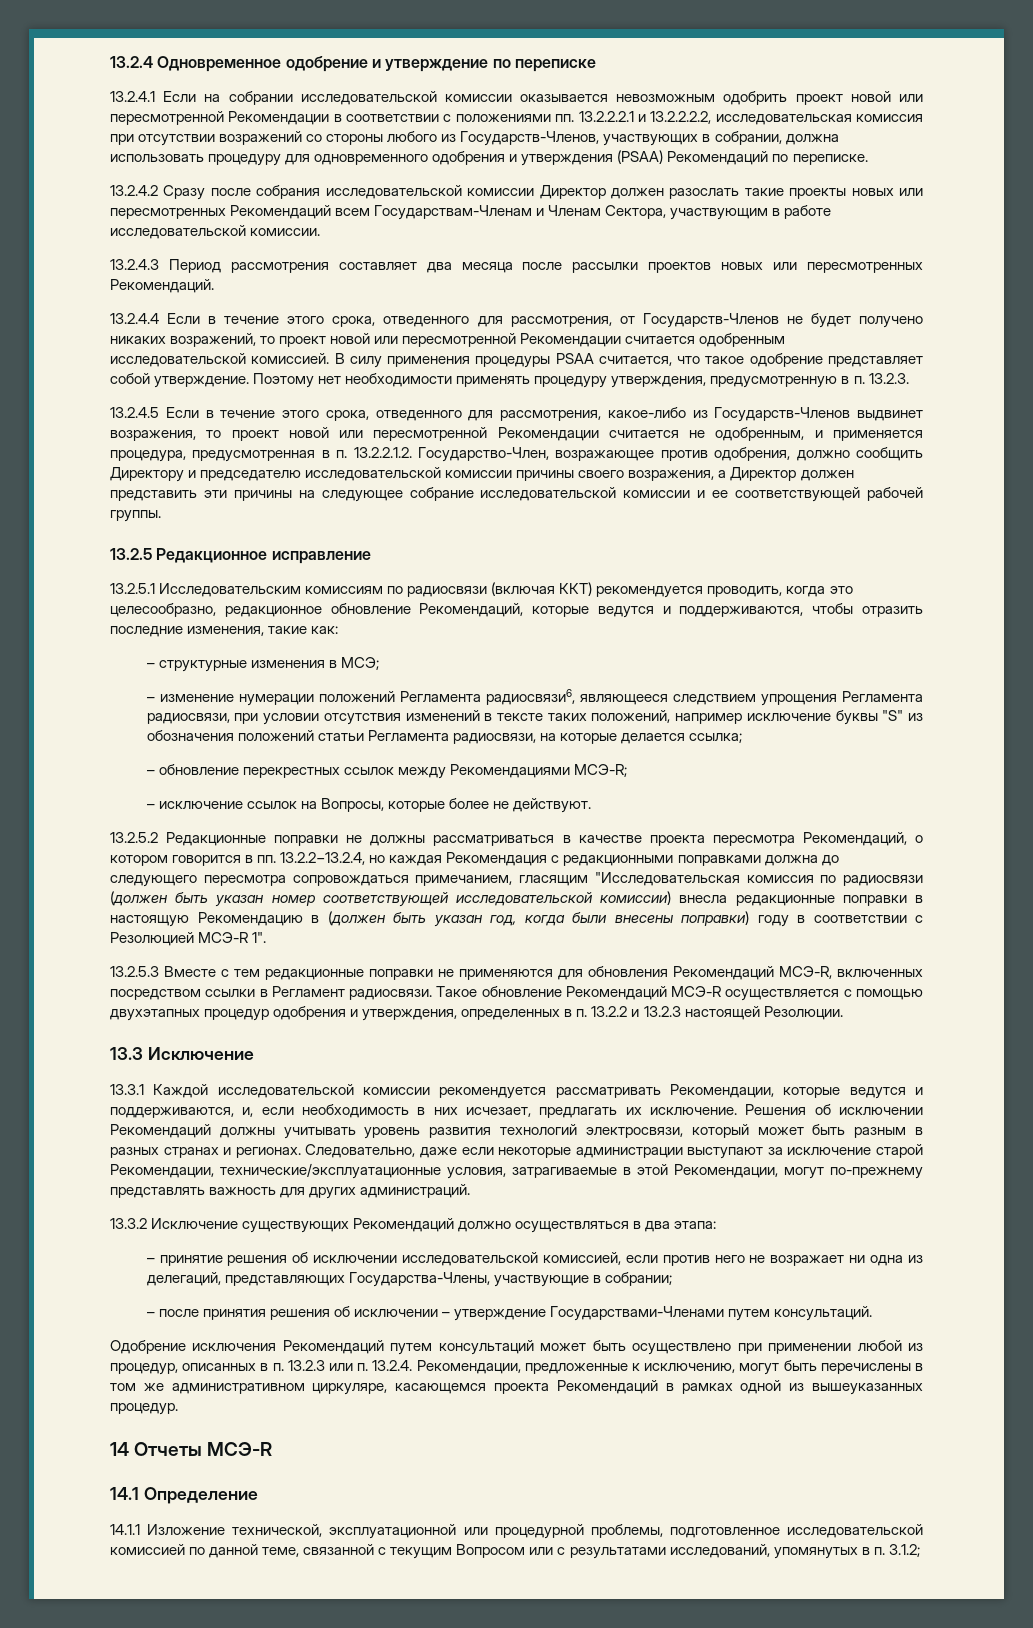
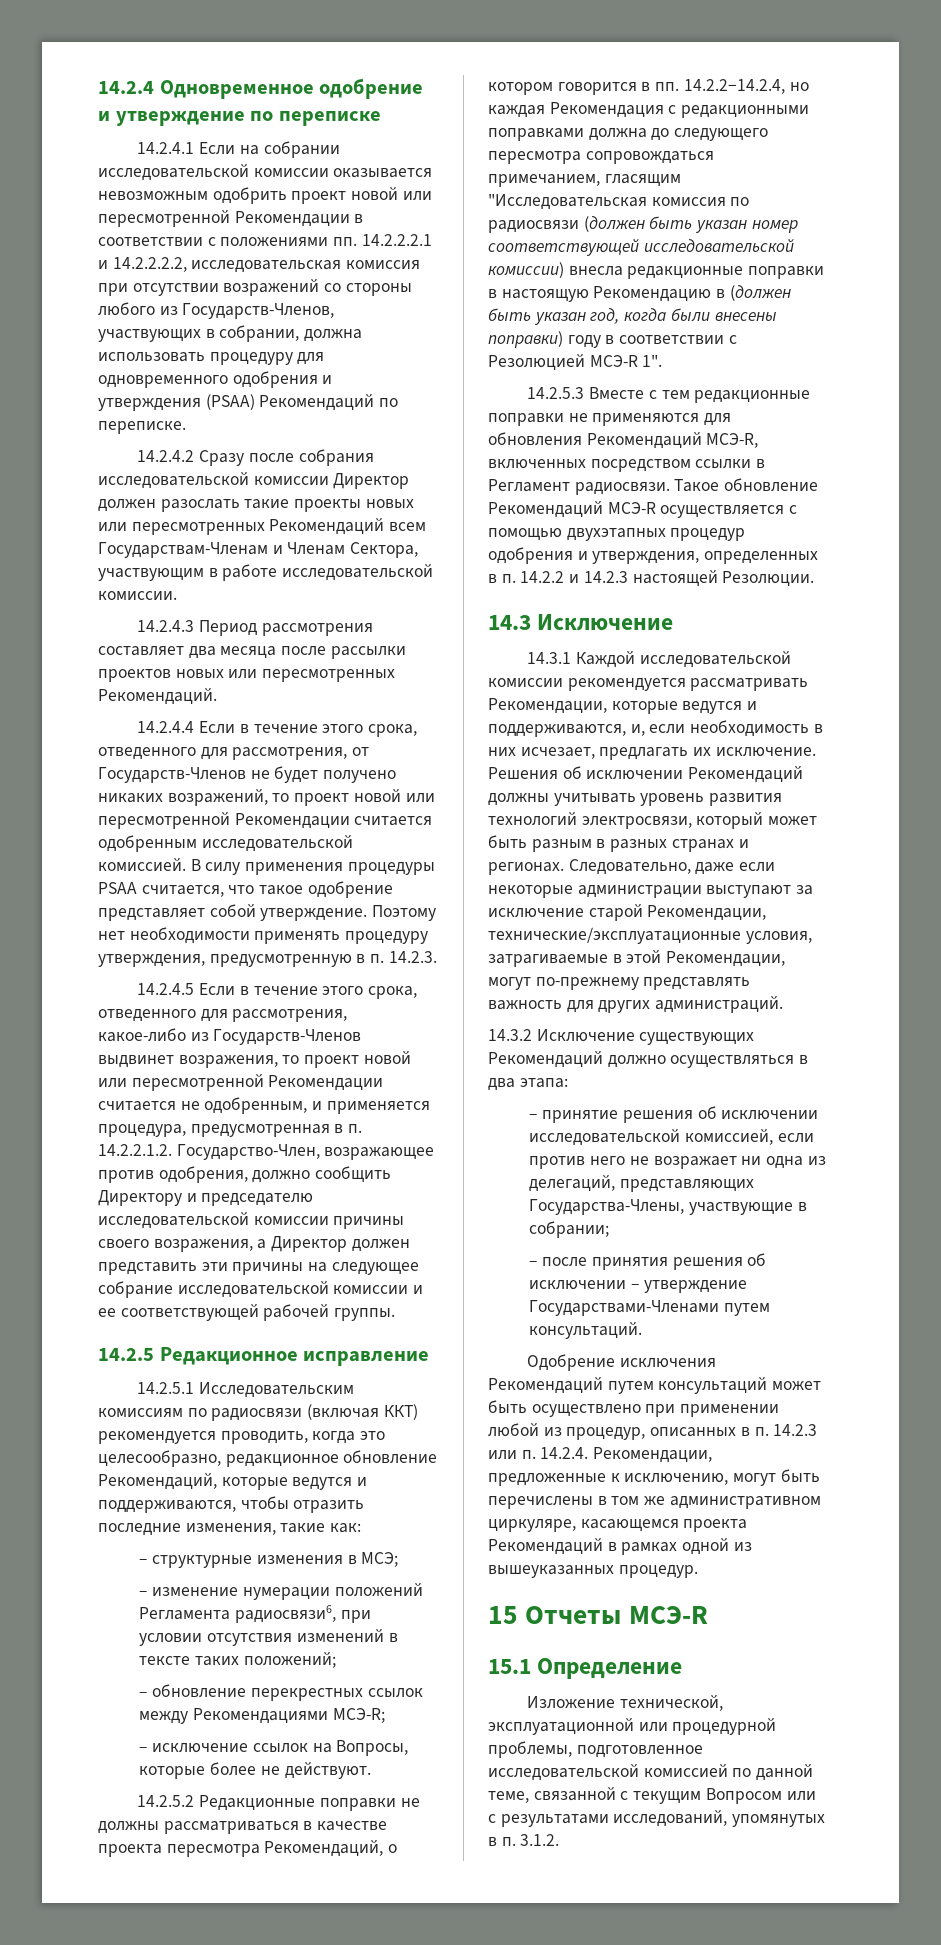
- 13.2.4 Одновременное одобрение и утверждение по переписке
+ 14.2.4 Одновременное одобрение и утверждение по переписке
- 13.2.4.1 Если на собрании исследовательской комиссии оказывается невозможным одобрить проект новой или пересмотренной Рекомендации в соответствии с положениями пп. 13.2.2.2.1 и 13.2.2.2.2, исследовательская комиссия при отсутствии возражений со стороны любого из Государств-Членов, участвующих в собрании, должна использовать процедуру для одновременного одобрения и утверждения (PSAA) Рекомендаций по переписке.
+ 14.2.4.1 Если на собрании исследовательской комиссии оказывается невозможным одобрить проект новой или пересмотренной Рекомендации в соответствии с положениями пп. 14.2.2.2.1 и 14.2.2.2.2, исследовательская комиссия при отсутствии возражений со стороны любого из Государств-Членов, участвующих в собрании, должна использовать процедуру для одновременного одобрения и утверждения (PSAA) Рекомендаций по переписке.
- 13.2.4.2 Сразу после собрания исследовательской комиссии Директор должен разослать такие проекты новых или пересмотренных Рекомендаций всем Государствам-Членам и Членам Сектора, участвующим в работе исследовательской комиссии.
+ 14.2.4.2 Сразу после собрания исследовательской комиссии Директор должен разослать такие проекты новых или пересмотренных Рекомендаций всем Государствам-Членам и Членам Сектора, участвующим в работе исследовательской комиссии.
- 13.2.4.3 Период рассмотрения составляет два месяца после рассылки проектов новых или пересмотренных Рекомендаций.
+ 14.2.4.3 Период рассмотрения составляет два месяца после рассылки проектов новых или пересмотренных Рекомендаций.
- 13.2.4.4 Если в течение этого срока, отведенного для рассмотрения, от Государств-Членов не будет получено никаких возражений, то проект новой или пересмотренной Рекомендации считается одобренным исследовательской комиссией.
+ 14.2.4.4 Если в течение этого срока, отведенного для рассмотрения, от Государств-Членов не будет получено никаких возражений, то проект новой или пересмотренной Рекомендации считается одобренным исследовательской комиссией.
- Поэтому нет необходимости применять процедуру утверждения, предусмотренную в п. 13.2.3.
- 13.2.4.5 Если в течение этого срока, отведенного для рассмотрения, какое-либо из Государств-Членов выдвинет возражения, то проект новой или пересмотренной Рекомендации считается не одобренным, и применяется процедура, предусмотренная в п. 13.2.2.1.2. Государство-Член, возражающее против одобрения, должно сообщить Директору и председателю исследовательской комиссии причины своего возражения, а Директор должен представить эти причины на следующее собрание исследовательской комиссии и ее соответствующей рабочей группы.
+ Поэтому нет необходимости применять процедуру утверждения, предусмотренную в п. 14.2.3.
+ 14.2.4.5 Если в течение этого срока, отведенного для рассмотрения, какое-либо из Государств-Членов выдвинет возражения, то проект новой или пересмотренной Рекомендации считается не одобренным, и применяется процедура, предусмотренная в п. 14.2.2.1.2. Государство-Член, возражающее против одобрения, должно сообщить Директору и председателю исследовательской комиссии причины своего возражения, а Директор должен представить эти причины на следующее собрание исследовательской комиссии и ее соответствующей рабочей группы.
- 13.2.5 Редакционное исправление
+ 14.2.5 Редакционное исправление
- 13.2.5.1 Исследовательским комиссиям по радиосвязи (включая ККТ) рекомендуется проводить, когда это целесообразно, редакционное обновление Рекомендаций, которые ведутся и поддерживаются, чтобы отразить последние изменения, такие как:
+ 14.2.5.1 Исследовательским комиссиям по радиосвязи (включая ККТ) рекомендуется проводить, когда это целесообразно, редакционное обновление Рекомендаций, которые ведутся и поддерживаются, чтобы отразить последние изменения, такие как:
- – изменение нумерации положений Регламента радиосвязи6, являющееся следствием упрощения Регламента радиосвязи, при условии отсутствия изменений в тексте таких положений, например исключение буквы "S" из обозначения положений статьи Регламента радиосвязи, на которые делается ссылка;
+ – изменение нумерации положений Регламента радиосвязи6, при условии отсутствия изменений в тексте таких положений;
- 13.2.5.2 Редакционные поправки не должны рассматриваться в качестве проекта пересмотра Рекомендаций, о котором говорится в пп. 13.2.2−13.2.4, но каждая Рекомендация с редакционными поправками должна до следующего пересмотра сопровождаться примечанием, гласящим "Исследовательская комиссия по радиосвязи (должен быть указан номер соответствующей исследовательской комиссии) внесла редакционные поправки в настоящую Рекомендацию в (должен быть указан год, когда были внесены поправки) году в соответствии с Резолюцией МСЭ-R 1".
+ 14.2.5.2 Редакционные поправки не должны рассматриваться в качестве проекта пересмотра Рекомендаций, о котором говорится в пп. 14.2.2−14.2.4, но каждая Рекомендация с редакционными поправками должна до следующего пересмотра сопровождаться примечанием, гласящим "Исследовательская комиссия по радиосвязи (должен быть указан номер соответствующей исследовательской комиссии) внесла редакционные поправки в настоящую Рекомендацию в (должен быть указан год, когда были внесены поправки) году в соответствии с Резолюцией МСЭ-R 1".
- 13.2.5.3 Вместе с тем редакционные поправки не применяются для обновления Рекомендаций МСЭ-R, включенных посредством ссылки в Регламент радиосвязи.
+ 14.2.5.3 Вместе с тем редакционные поправки не применяются для обновления Рекомендаций МСЭ-R, включенных посредством ссылки в Регламент радиосвязи.
- Такое обновление Рекомендаций МСЭ-R осуществляется с помощью двухэтапных процедур одобрения и утверждения, определенных в п. 13.2.2 и 13.2.3 настоящей Резолюции.
+ Такое обновление Рекомендаций МСЭ-R осуществляется с помощью двухэтапных процедур одобрения и утверждения, определенных в п. 14.2.2 и 14.2.3 настоящей Резолюции.
- 13.3 Исключение
+ 14.3 Исключение
- 13.3.1 Каждой исследовательской комиссии рекомендуется рассматривать Рекомендации, которые ведутся и поддерживаются, и, если необходимость в них исчезает, предлагать их исключение.
+ 14.3.1 Каждой исследовательской комиссии рекомендуется рассматривать Рекомендации, которые ведутся и поддерживаются, и, если необходимость в них исчезает, предлагать их исключение.
- 13.3.2 Исключение существующих Рекомендаций должно осуществляться в два этапа:
+ 14.3.2 Исключение существующих Рекомендаций должно осуществляться в два этапа:
- Одобрение исключения Рекомендаций путем консультаций может быть осуществлено при применении любой из процедур, описанных в п. 13.2.3 или п. 13.2.4. Рекомендации, предложенные к исключению, могут быть перечислены в том же административном циркуляре, касающемся проекта Рекомендаций в рамках одной из вышеуказанных процедур.
+ Одобрение исключения Рекомендаций путем консультаций может быть осуществлено при применении любой из процедур, описанных в п. 14.2.3 или п. 14.2.4. Рекомендации, предложенные к исключению, могут быть перечислены в том же административном циркуляре, касающемся проекта Рекомендаций в рамках одной из вышеуказанных процедур.
- 14 Отчеты МСЭ-R
+ 15 Отчеты МСЭ-R
- 14.1 Определение
+ 15.1 Определение
- 14.1.1 Изложение технической, эксплуатационной или процедурной проблемы, подготовленное исследовательской комиссией по данной теме, связанной с текущим Вопросом или с результатами исследований, упомянутых в п. 3.1.2;
+ Изложение технической, эксплуатационной или процедурной проблемы, подготовленное исследовательской комиссией по данной теме, связанной с текущим Вопросом или с результатами исследований, упомянутых в п. 3.1.2.

